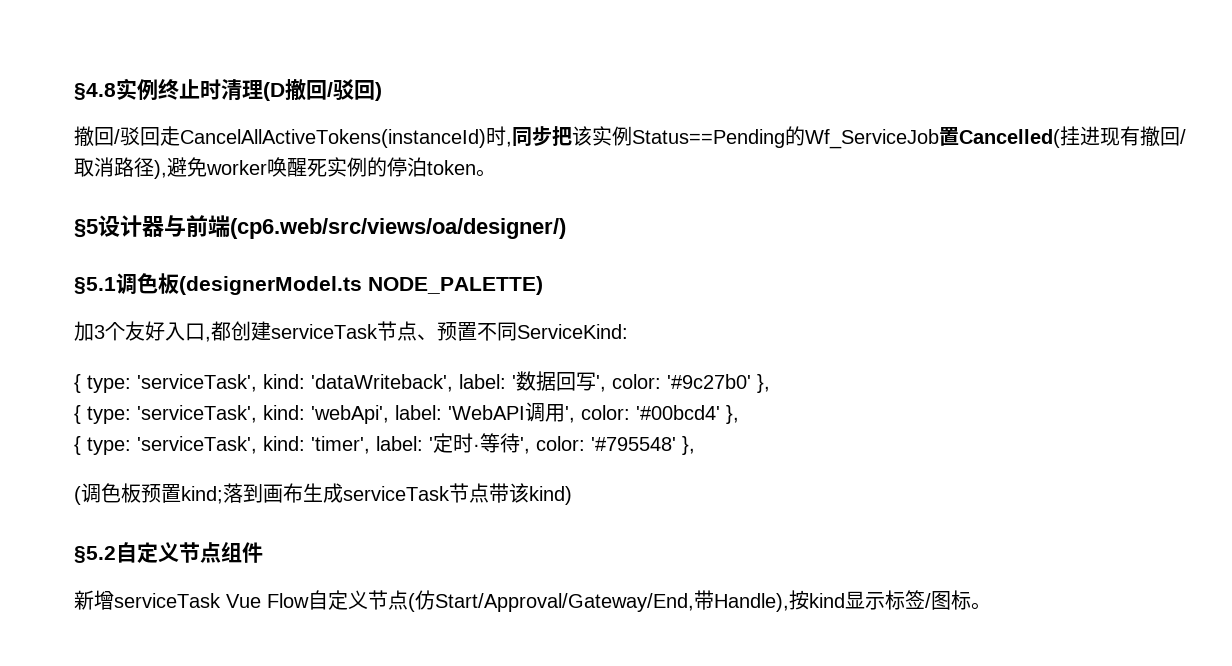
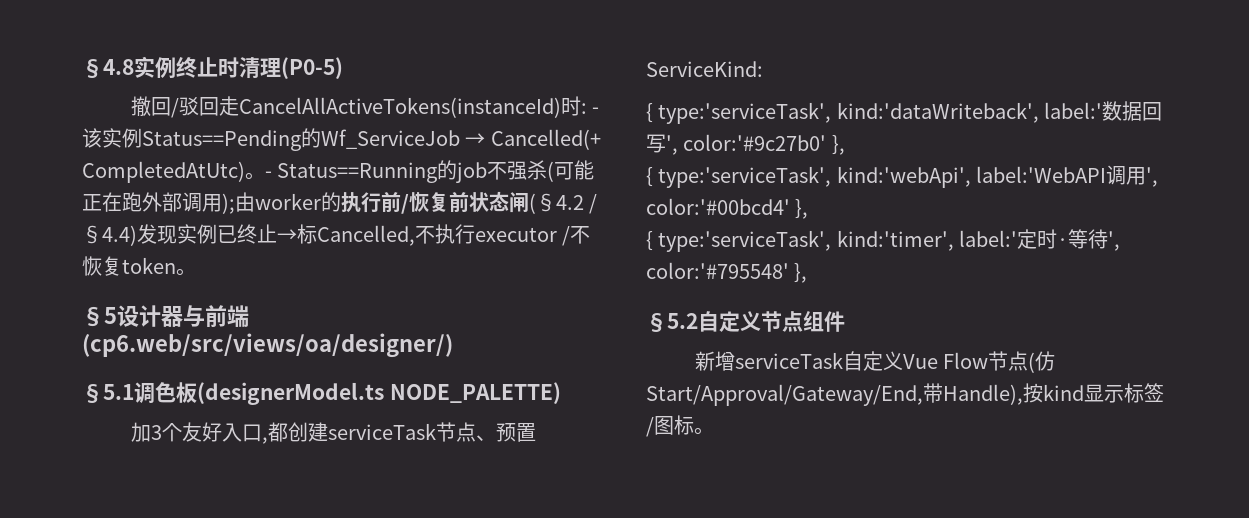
- §4.8实例终止时清理(D撤回/驳回)
+ §4.8实例终止时清理(P0-5)
- 撤回/驳回走CancelAllActiveTokens(instanceId)时,同步把该实例Status==Pending的Wf_ServiceJob置Cancelled(挂进现有撤回/取消路径),避免worker唤醒死实例的停泊token。
+ 撤回/驳回走CancelAllActiveTokens(instanceId)时: -该实例Status==Pending的Wf_ServiceJob → Cancelled(+ CompletedAtUtc)。- Status==Running的job不强杀(可能正在跑外部调用);由worker的执行前/恢复前状态闸(§4.2 / §4.4)发现实例已终止→标Cancelled,不执行executor /不恢复token。
- 加3个友好入口,都创建serviceTask节点、预置不同ServiceKind:
+ 加3个友好入口,都创建serviceTask节点、预置ServiceKind:
- { type: 'serviceTask', kind: 'dataWriteback', label: '数据回写', color: '#9c27b0' },
- { type: 'serviceTask', kind: 'webApi', label: 'WebAPI调用', color: '#00bcd4' },
- { type: 'serviceTask', kind: 'timer', label: '定时·等待', color: '#795548' },
- (调色板预置kind;落到画布生成serviceTask节点带该kind)
+ { type:'serviceTask', kind:'dataWriteback', label:'数据回写', color:'#9c27b0' },
+ { type:'serviceTask', kind:'webApi', label:'WebAPI调用', color:'#00bcd4' },
+ { type:'serviceTask', kind:'timer', label:'定时·等待', color:'#795548' },
- 新增serviceTask Vue Flow自定义节点(仿Start/Approval/Gateway/End,带Handle),按kind显示标签/图标。
+ 新增serviceTask自定义Vue Flow节点(仿Start/Approval/Gateway/End,带Handle),按kind显示标签/图标。

